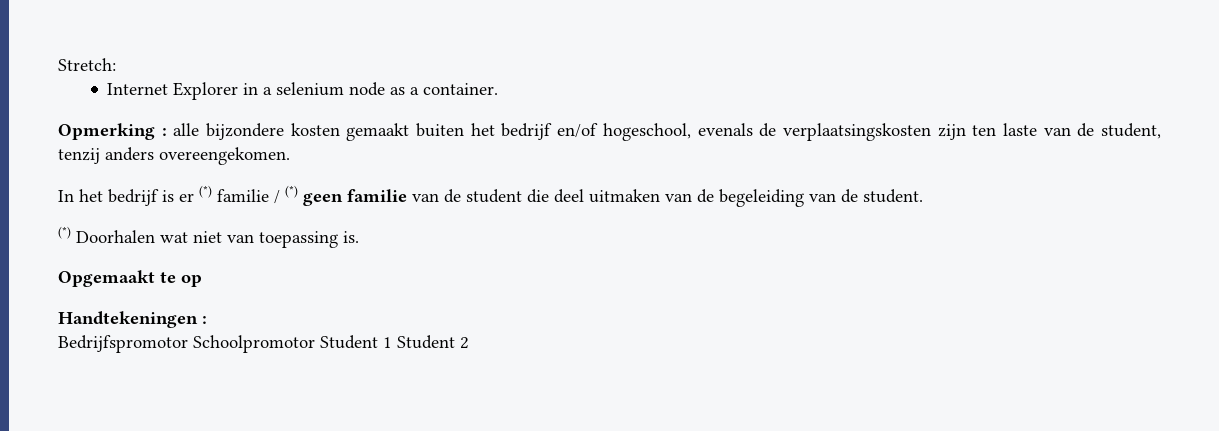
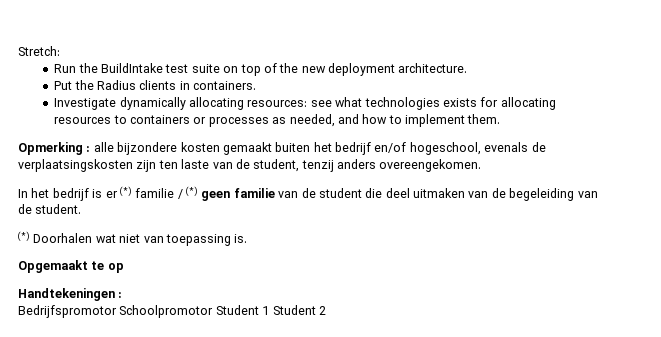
- Internet Explorer in a selenium node as a container.
+ Run the BuildIntake test suite on top of the new deployment architecture.
+ Put the Radius clients in containers.
+ Investigate dynamically allocating resources: see what technologies exists for allocating resources to containers or processes as needed, and how to implement them.

